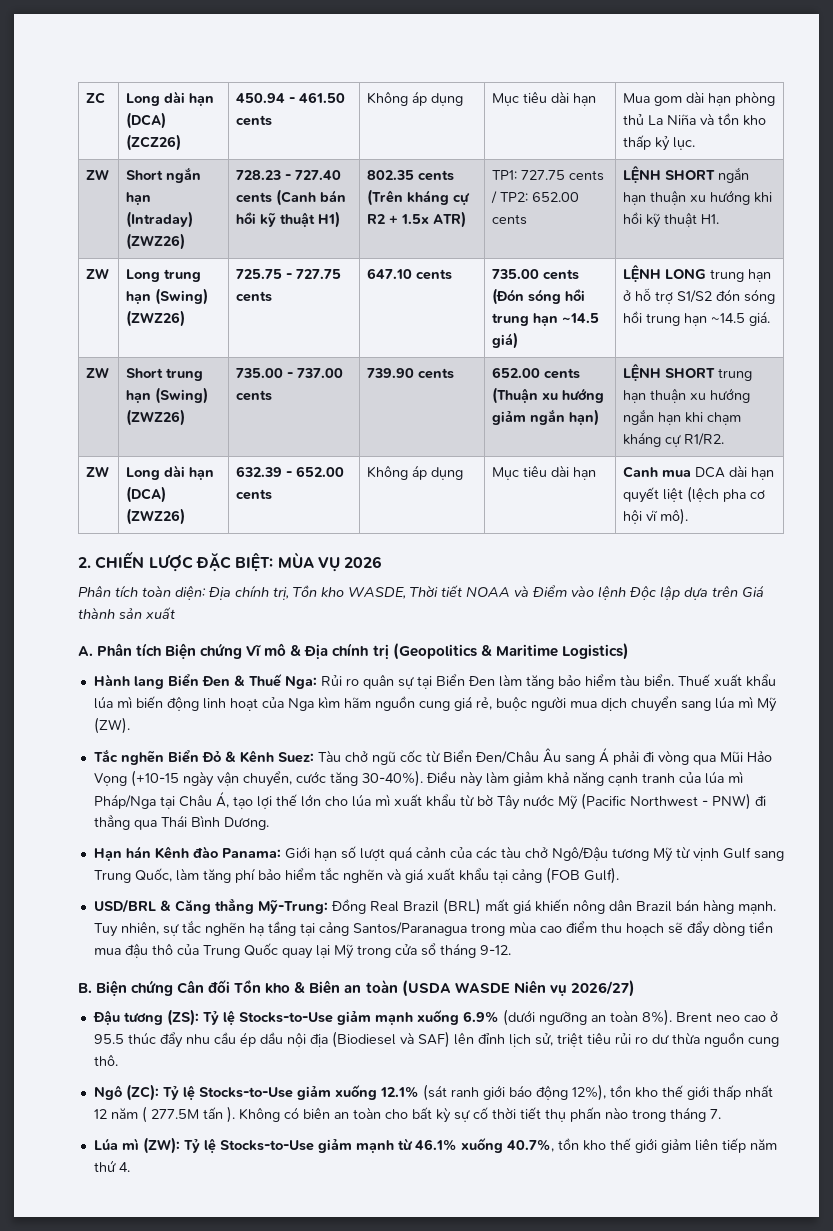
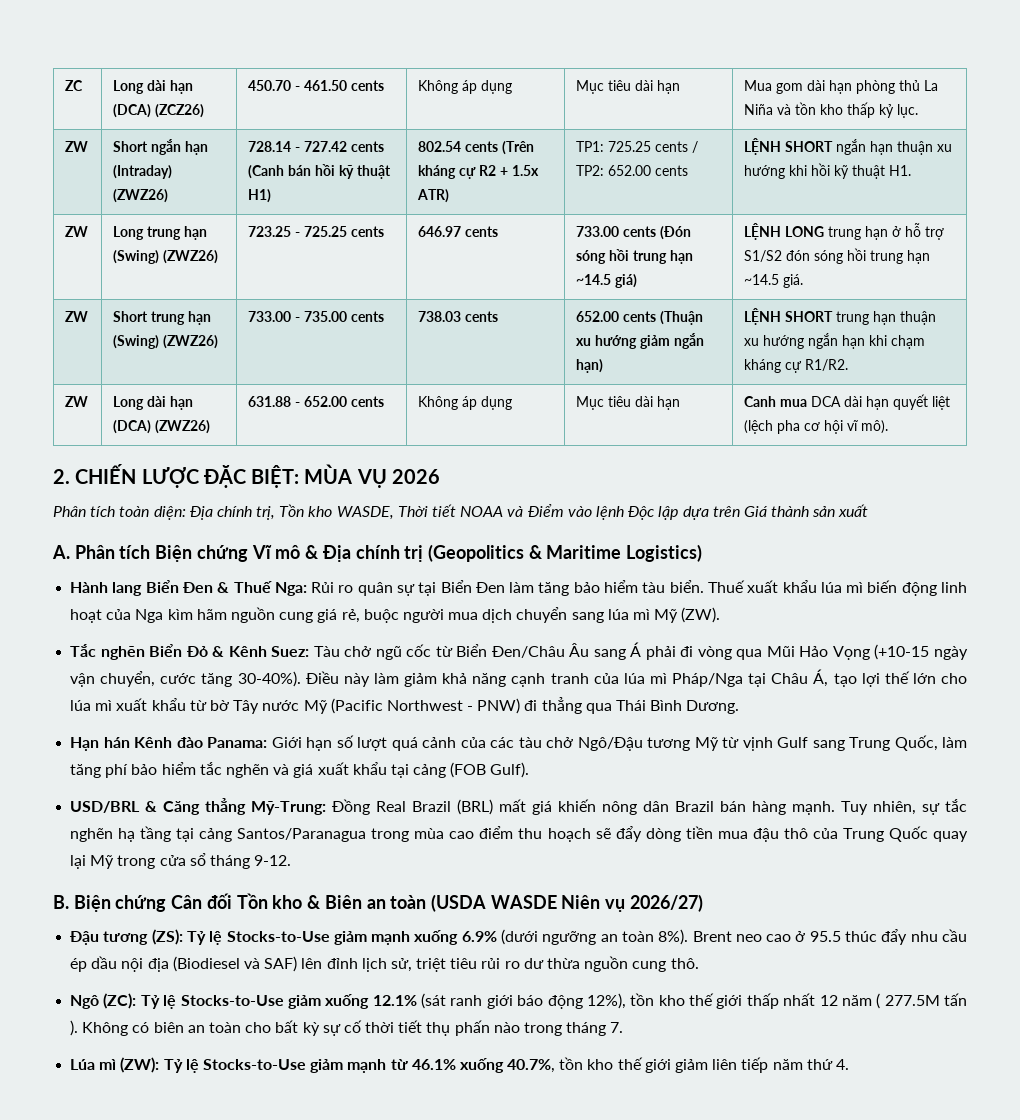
- ZC | Long dài hạn (DCA) (ZCZ26) | 450.94 - 461.50 cents | Không áp dụng | Mục tiêu dài hạn | Mua gom dài hạn phòng thủ La Niña và tồn kho thấp kỷ lục.
+ ZC | Long dài hạn (DCA) (ZCZ26) | 450.70 - 461.50 cents | Không áp dụng | Mục tiêu dài hạn | Mua gom dài hạn phòng thủ La Niña và tồn kho thấp kỷ lục.
- 728.23 - 727.40 cents (Canh bán hồi kỹ thuật H1)
+ 728.14 - 727.42 cents (Canh bán hồi kỹ thuật H1)
- 802.35 cents (Trên kháng cự R2 + 1.5x ATR)
+ 802.54 cents (Trên kháng cự R2 + 1.5x ATR)
- TP1: 727.75 cents / TP2: 652.00 cents
+ TP1: 725.25 cents / TP2: 652.00 cents
- ZW | Long trung hạn (Swing) (ZWZ26) | 725.75 - 727.75 cents | 647.10 cents | 735.00 cents (Đón sóng hồi trung hạn ~14.5 giá) | LỆNH LONG trung hạn ở hỗ trợ S1/S2 đón sóng hồi trung hạn ~14.5 giá.
+ ZW | Long trung hạn (Swing) (ZWZ26) | 723.25 - 725.25 cents | 646.97 cents | 733.00 cents (Đón sóng hồi trung hạn ~14.5 giá) | LỆNH LONG trung hạn ở hỗ trợ S1/S2 đón sóng hồi trung hạn ~14.5 giá.
- ZW | Short trung hạn (Swing) (ZWZ26) | 735.00 - 737.00 cents | 739.90 cents | 652.00 cents (Thuận xu hướng giảm ngắn hạn) | LỆNH SHORT trung hạn thuận xu hướng ngắn hạn khi chạm kháng cự R1/R2.
+ ZW | Short trung hạn (Swing) (ZWZ26) | 733.00 - 735.00 cents | 738.03 cents | 652.00 cents (Thuận xu hướng giảm ngắn hạn) | LỆNH SHORT trung hạn thuận xu hướng ngắn hạn khi chạm kháng cự R1/R2.
- ZW | Long dài hạn (DCA) (ZWZ26) | 632.39 - 652.00 cents | Không áp dụng | Mục tiêu dài hạn | Canh mua DCA dài hạn quyết liệt (lệch pha cơ hội vĩ mô).
+ ZW | Long dài hạn (DCA) (ZWZ26) | 631.88 - 652.00 cents | Không áp dụng | Mục tiêu dài hạn | Canh mua DCA dài hạn quyết liệt (lệch pha cơ hội vĩ mô).

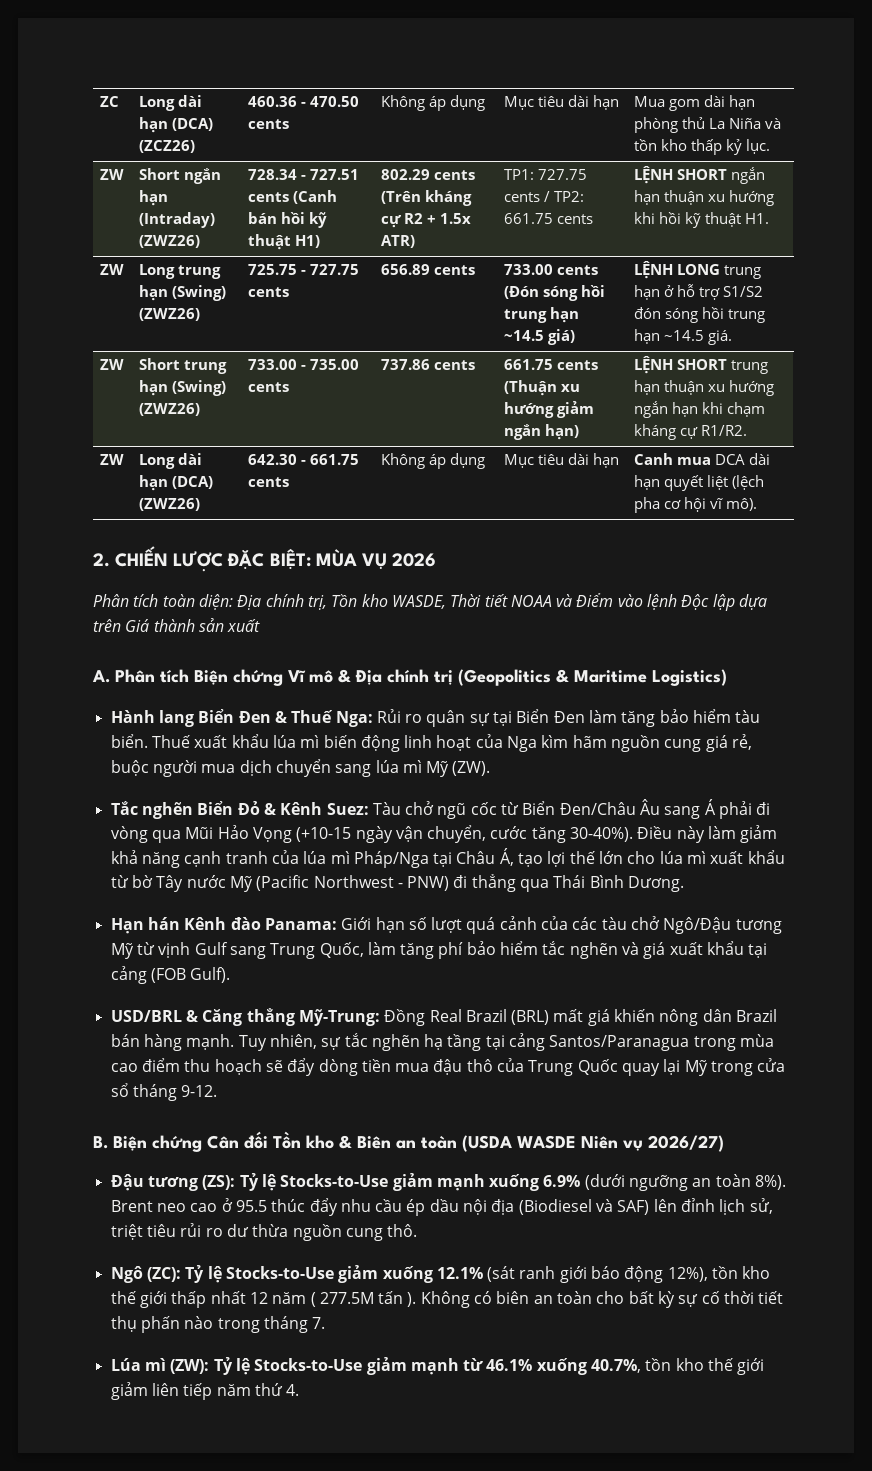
- ZC | Long dài hạn (DCA) (ZCZ26) | 450.70 - 461.50 cents | Không áp dụng | Mục tiêu dài hạn | Mua gom dài hạn phòng thủ La Niña và tồn kho thấp kỷ lục.
+ ZC | Long dài hạn (DCA) (ZCZ26) | 460.36 - 470.50 cents | Không áp dụng | Mục tiêu dài hạn | Mua gom dài hạn phòng thủ La Niña và tồn kho thấp kỷ lục.
- 728.14 - 727.42 cents (Canh bán hồi kỹ thuật H1)
+ 728.34 - 727.51 cents (Canh bán hồi kỹ thuật H1)
- 802.54 cents (Trên kháng cự R2 + 1.5x ATR)
+ 802.29 cents (Trên kháng cự R2 + 1.5x ATR)
- TP1: 725.25 cents / TP2: 652.00 cents
+ TP1: 727.75 cents / TP2: 661.75 cents
- ZW | Long trung hạn (Swing) (ZWZ26) | 723.25 - 725.25 cents | 646.97 cents | 733.00 cents (Đón sóng hồi trung hạn ~14.5 giá) | LỆNH LONG trung hạn ở hỗ trợ S1/S2 đón sóng hồi trung hạn ~14.5 giá.
+ ZW | Long trung hạn (Swing) (ZWZ26) | 725.75 - 727.75 cents | 656.89 cents | 733.00 cents (Đón sóng hồi trung hạn ~14.5 giá) | LỆNH LONG trung hạn ở hỗ trợ S1/S2 đón sóng hồi trung hạn ~14.5 giá.
- ZW | Short trung hạn (Swing) (ZWZ26) | 733.00 - 735.00 cents | 738.03 cents | 652.00 cents (Thuận xu hướng giảm ngắn hạn) | LỆNH SHORT trung hạn thuận xu hướng ngắn hạn khi chạm kháng cự R1/R2.
+ ZW | Short trung hạn (Swing) (ZWZ26) | 733.00 - 735.00 cents | 737.86 cents | 661.75 cents (Thuận xu hướng giảm ngắn hạn) | LỆNH SHORT trung hạn thuận xu hướng ngắn hạn khi chạm kháng cự R1/R2.
- ZW | Long dài hạn (DCA) (ZWZ26) | 631.88 - 652.00 cents | Không áp dụng | Mục tiêu dài hạn | Canh mua DCA dài hạn quyết liệt (lệch pha cơ hội vĩ mô).
+ ZW | Long dài hạn (DCA) (ZWZ26) | 642.30 - 661.75 cents | Không áp dụng | Mục tiêu dài hạn | Canh mua DCA dài hạn quyết liệt (lệch pha cơ hội vĩ mô).

